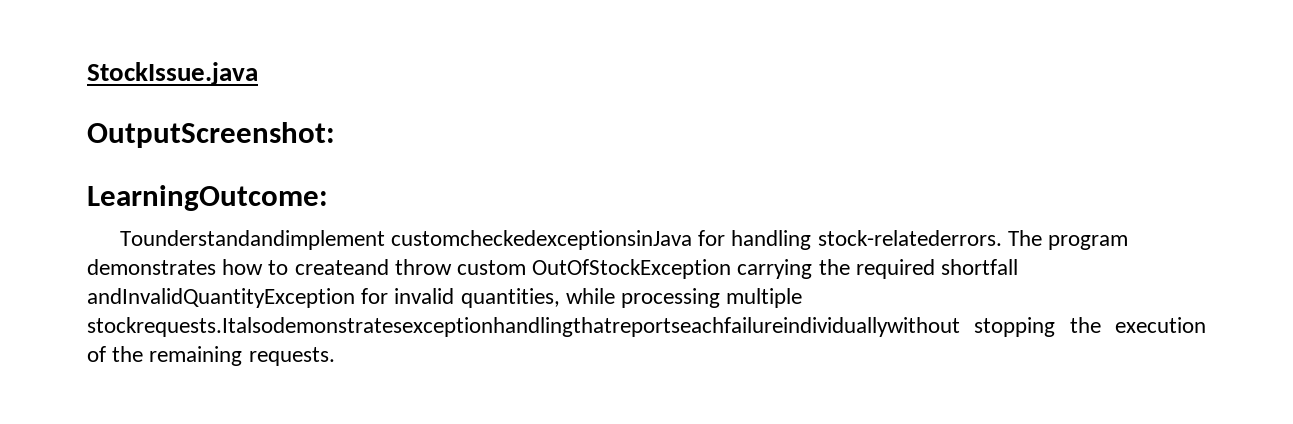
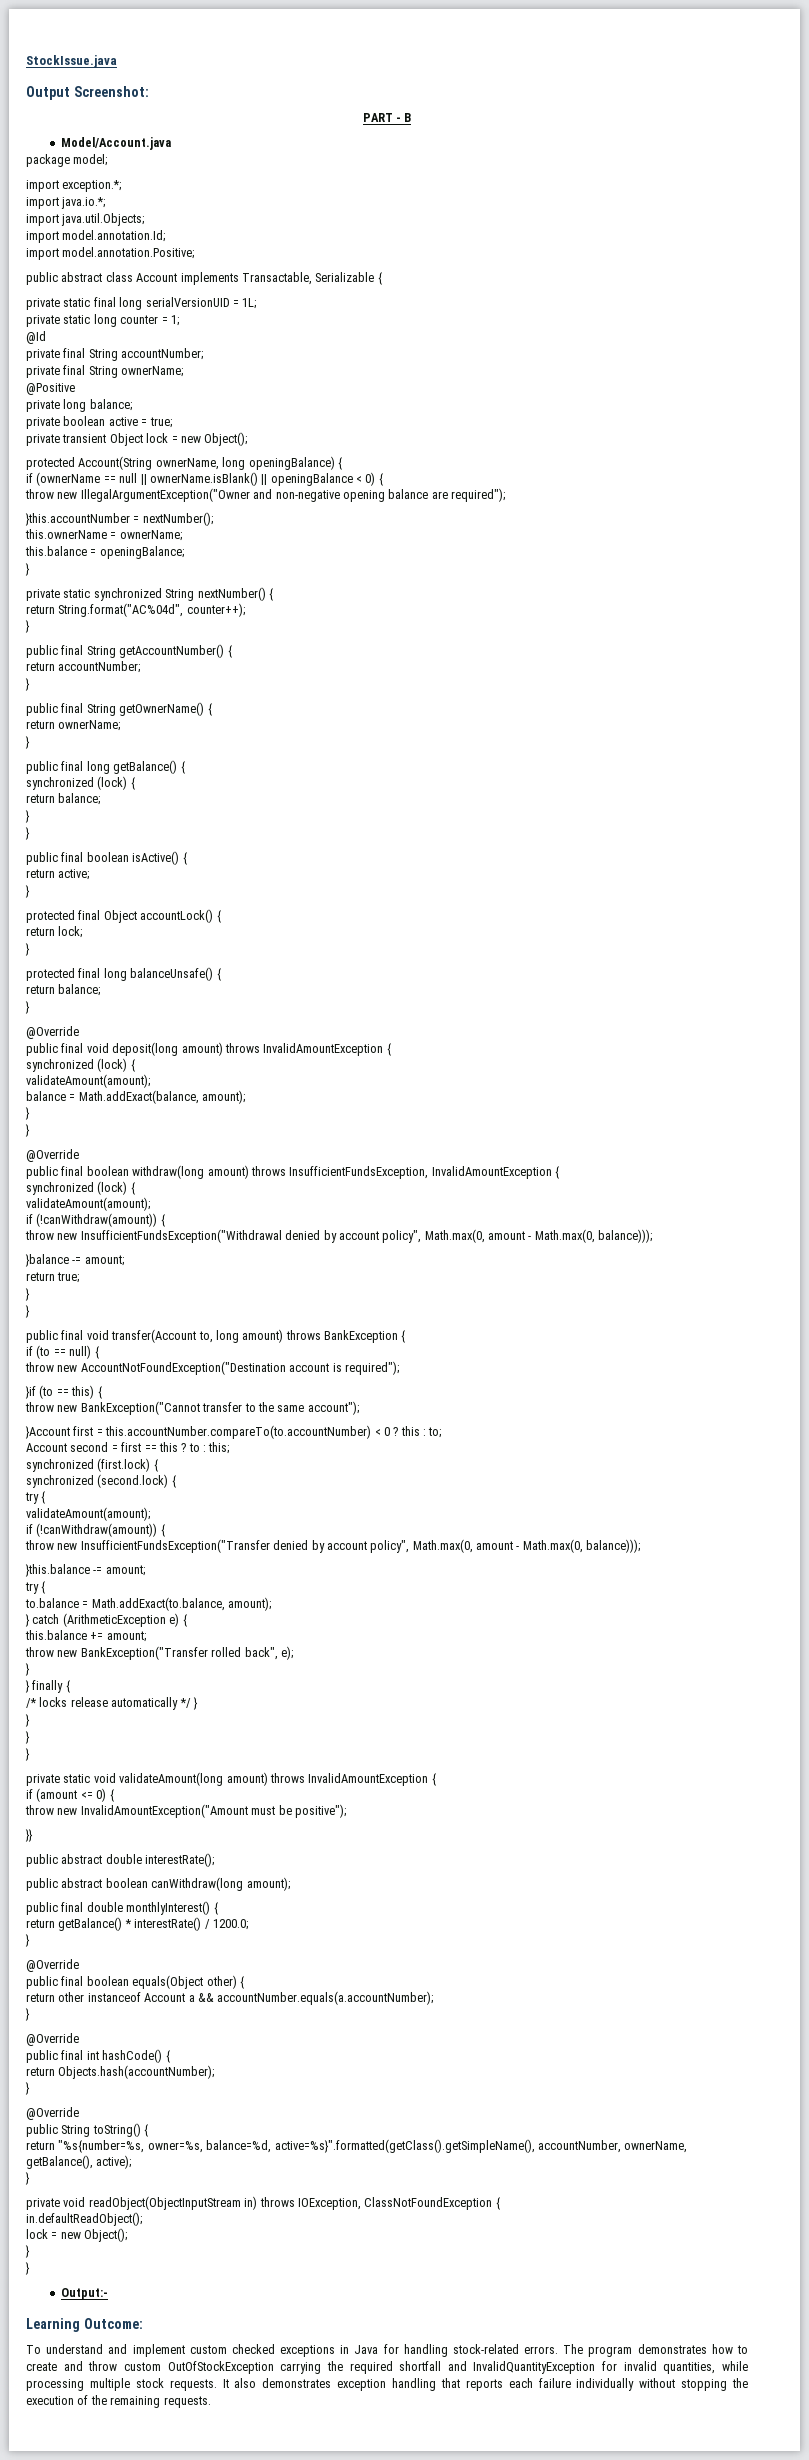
- OutputScreenshot:
- LearningOutcome:
- Tounderstandandimplement customcheckedexceptionsinJava for handling stock-relatederrors.
+ Output Screenshot:
+ PART - B
+ Model/Account.java
+ package model;
+ import exception.*;
+ import java.io.*;
+ import java.util.Objects;
+ import model.annotation.Id;
+ import model.annotation.Positive;
+ public abstract class Account implements Transactable, Serializable {
+ private static final long serialVersionUID = 1L;
+ private static long counter = 1;
+ @Id
+ private final String accountNumber;
+ private final String ownerName;
+ @Positive
+ private long balance;
+ private boolean active = true;
+ private transient Object lock = new Object();
+ protected Account(String ownerName, long openingBalance) {
+ if (ownerName == null || ownerName.isBlank() || openingBalance < 0) {
+ throw new IllegalArgumentException("Owner and non-negative opening balance are required");
+ }this.accountNumber = nextNumber();
+ this.ownerName = ownerName;
+ this.balance = openingBalance;
+ }
+ private static synchronized String nextNumber() {
+ return String.format("AC%04d", counter++);
+ }
+ public final String getAccountNumber() {
+ return accountNumber;
+ }
+ public final String getOwnerName() {
+ return ownerName;
+ }
+ public final long getBalance() {
+ synchronized (lock) {
+ return balance;
+ }
+ }
+ public final boolean isActive() {
+ return active;
+ }
+ protected final Object accountLock() {
+ return lock;
+ }
+ protected final long balanceUnsafe() {
+ return balance;
+ }
+ @Override
+ public final void deposit(long amount) throws InvalidAmountException {
+ synchronized (lock) {
+ validateAmount(amount);
+ balance = Math.addExact(balance, amount);
+ }
+ }
+ @Override
+ public final boolean withdraw(long amount) throws InsufficientFundsException, InvalidAmountException {
+ synchronized (lock) {
+ validateAmount(amount);
+ if (!canWithdraw(amount)) {
+ throw new InsufficientFundsException("Withdrawal denied by account policy", Math.max(0, amount - Math.max(0, balance)));
+ }balance -= amount;
+ return true;
+ }
+ }
+ public final void transfer(Account to, long amount) throws BankException {
+ if (to == null) {
+ throw new AccountNotFoundException("Destination account is required");
+ }if (to == this) {
+ throw new BankException("Cannot transfer to the same account");
+ }Account first = this.accountNumber.compareTo(to.accountNumber) < 0 ? this : to;
+ Account second = first == this ? to : this;
+ synchronized (first.lock) {
+ synchronized (second.lock) {
+ try {
+ validateAmount(amount);
+ if (!canWithdraw(amount)) {
+ throw new InsufficientFundsException("Transfer denied by account policy", Math.max(0, amount - Math.max(0, balance)));
+ }this.balance -= amount;
+ try {
+ to.balance = Math.addExact(to.balance, amount);
+ } catch (ArithmeticException e) {
+ this.balance += amount;
+ throw new BankException("Transfer rolled back", e);
+ }
+ } finally {
+ /* locks release automatically */ }
+ }
+ }
+ }
+ private static void validateAmount(long amount) throws InvalidAmountException {
+ if (amount <= 0) {
+ throw new InvalidAmountException("Amount must be positive");
+ }}
+ public abstract double interestRate();
+ public abstract boolean canWithdraw(long amount);
+ public final double monthlyInterest() {
+ return getBalance() * interestRate() / 1200.0;
+ }
+ @Override
+ public final boolean equals(Object other) {
+ return other instanceof Account a && accountNumber.equals(a.accountNumber);
+ }
+ @Override
+ public final int hashCode() {
+ return Objects.hash(accountNumber);
+ }
+ @Override
+ public String toString() {
+ return "%s{number=%s, owner=%s, balance=%d, active=%s}".formatted(getClass().getSimpleName(), accountNumber, ownerName, getBalance(), active);
+ }
+ private void readObject(ObjectInputStream in) throws IOException, ClassNotFoundException {
+ in.defaultReadObject();
+ lock = new Object();
+ }
+ }
+ Output:-
+ Learning Outcome:
+ To understand and implement custom checked exceptions in Java for handling stock-related errors.
- The program demonstrates how to createand throw custom OutOfStockException carrying the required shortfall andInvalidQuantityException for invalid quantities, while processing multiple stockrequests.Italsodemonstratesexceptionhandlingthatreportseachfailureindividuallywithout stopping the execution of the remaining requests.
+ The program demonstrates how to create and throw custom OutOfStockException carrying the required shortfall and InvalidQuantityException for invalid quantities, while processing multiple stock requests. It also demonstrates exception handling that reports each failure individually without stopping the execution of the remaining requests.

